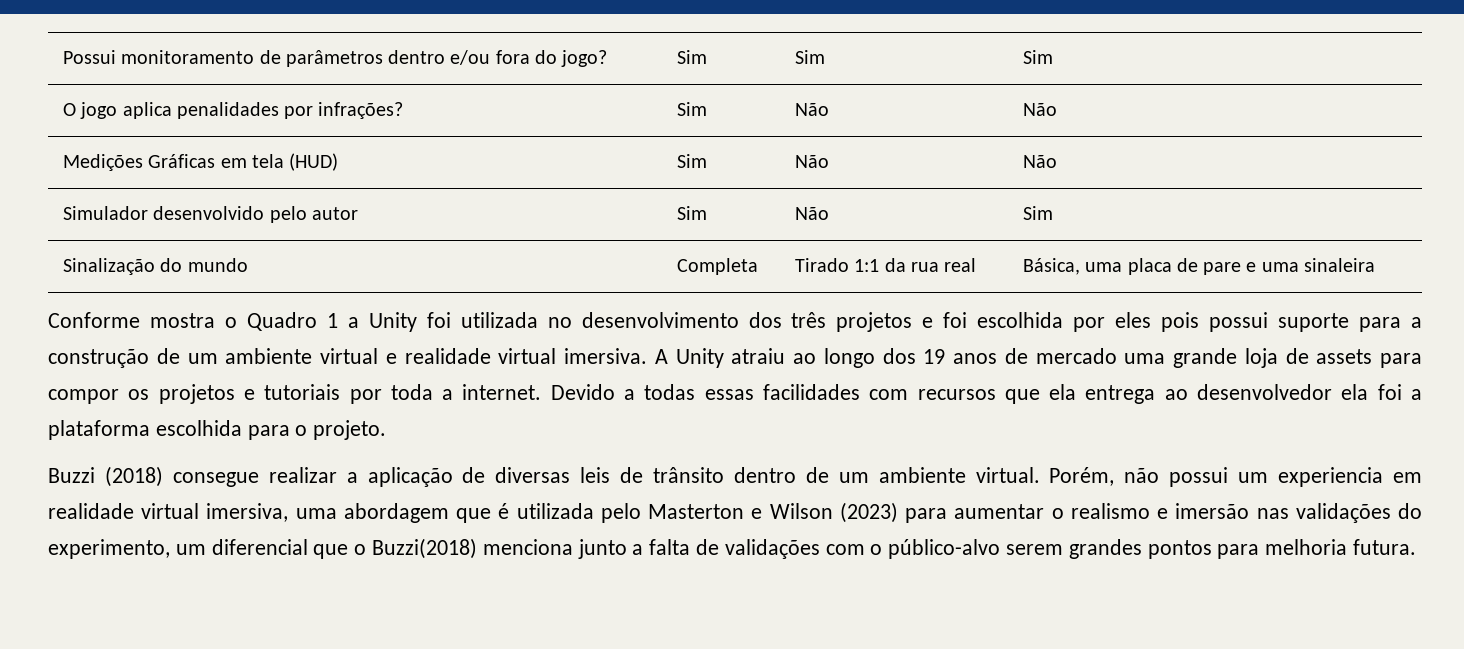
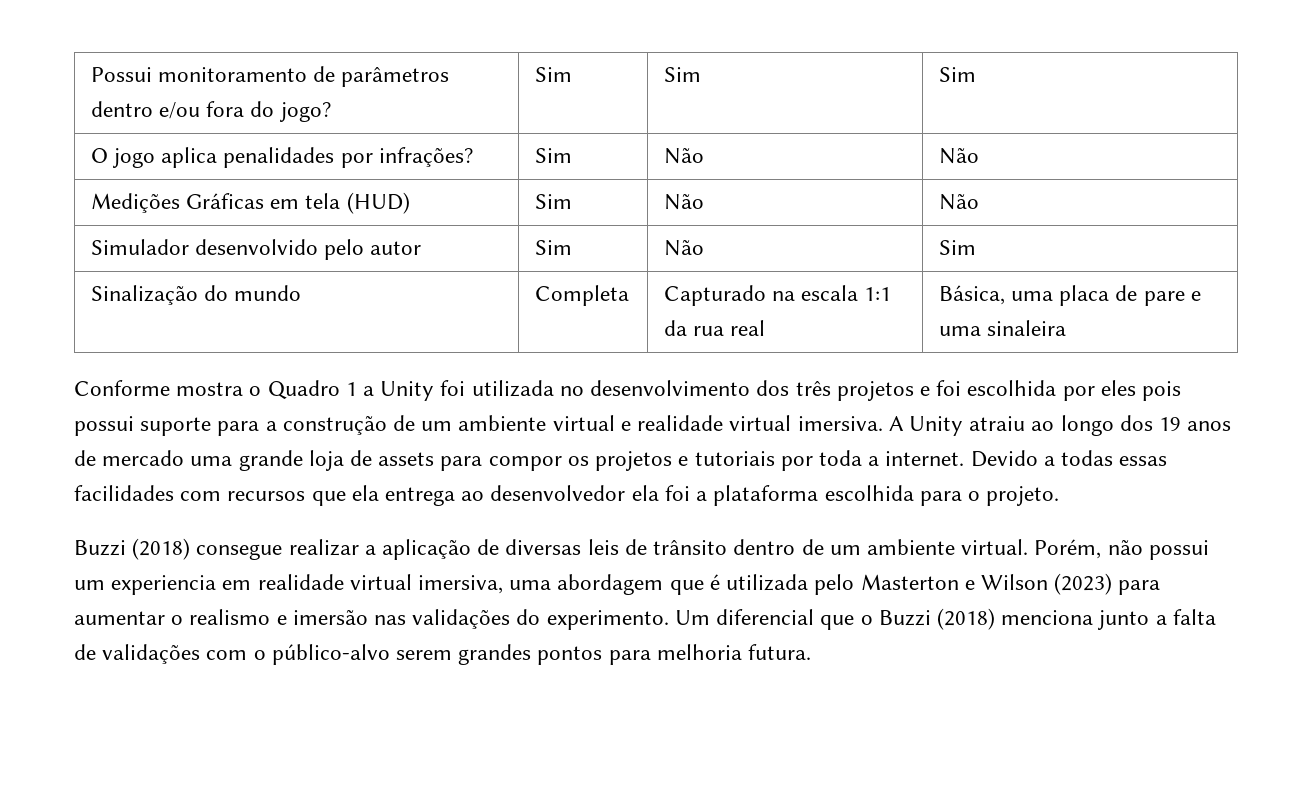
- Sinalização do mundo | Completa | Tirado 1:1 da rua real | Básica, uma placa de pare e uma sinaleira
+ Sinalização do mundo | Completa | Capturado na escala 1:1 da rua real | Básica, uma placa de pare e uma sinaleira
- Porém, não possui um experiencia em realidade virtual imersiva, uma abordagem que é utilizada pelo Masterton e Wilson (2023) para aumentar o realismo e imersão nas validações do experimento, um diferencial que o Buzzi(2018) menciona junto a falta de validações com o público-alvo serem grandes pontos para melhoria futura.
+ Porém, não possui um experiencia em realidade virtual imersiva, uma abordagem que é utilizada pelo Masterton e Wilson (2023) para aumentar o realismo e imersão nas validações do experimento. Um diferencial que o Buzzi (2018) menciona junto a falta de validações com o público-alvo serem grandes pontos para melhoria futura.

